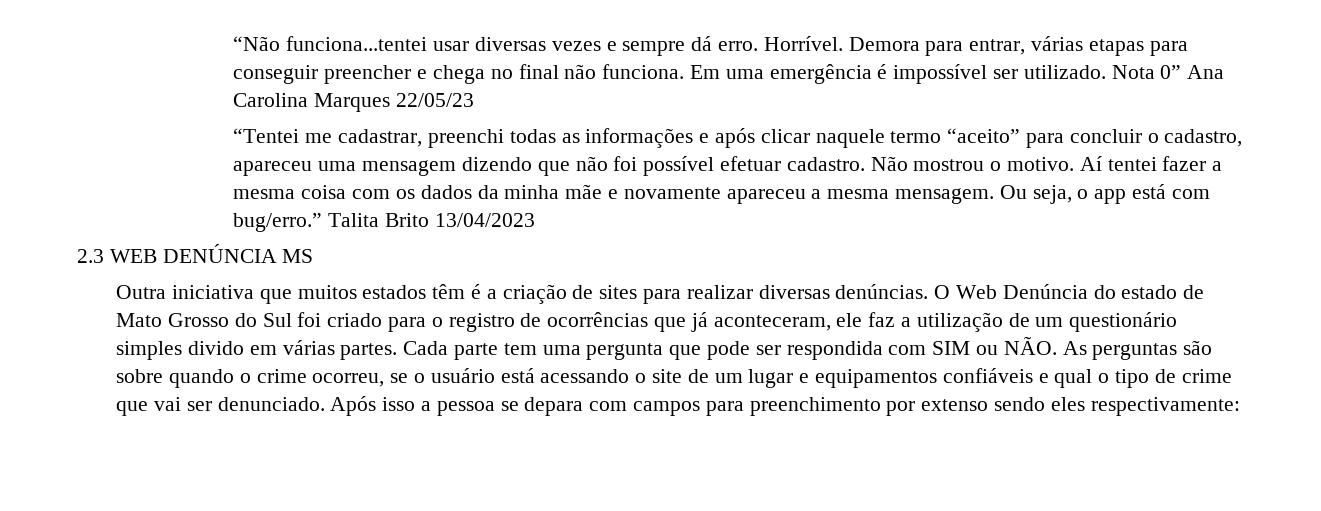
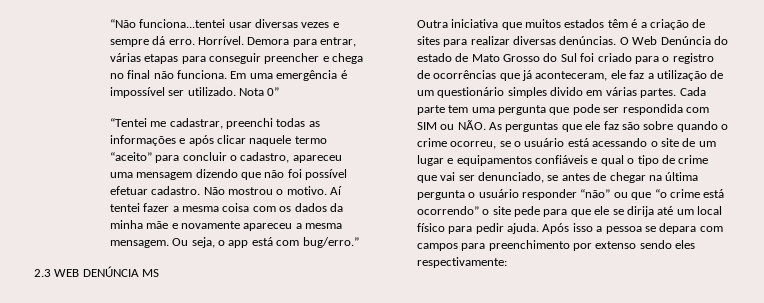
- Nota 0” Ana Carolina Marques 22/05/23
+ Nota 0”
- Talita Brito 13/04/2023
- Cada parte tem uma pergunta que pode ser respondida com SIM ou NÃO. As perguntas são sobre quando o crime ocorreu, se o usuário está acessando o site de um lugar e equipamentos confiáveis e qual o tipo de crime que vai ser denunciado.
+ Cada parte tem uma pergunta que pode ser respondida com SIM ou NÃO. As perguntas que ele faz são sobre quando o crime ocorreu, se o usuário está acessando o site de um lugar e equipamentos confiáveis e qual o tipo de crime que vai ser denunciado, se antes de chegar na última pergunta o usuário responder “não” ou que “o crime está ocorrendo” o site pede para que ele se dirija até um local físico para pedir ajuda.

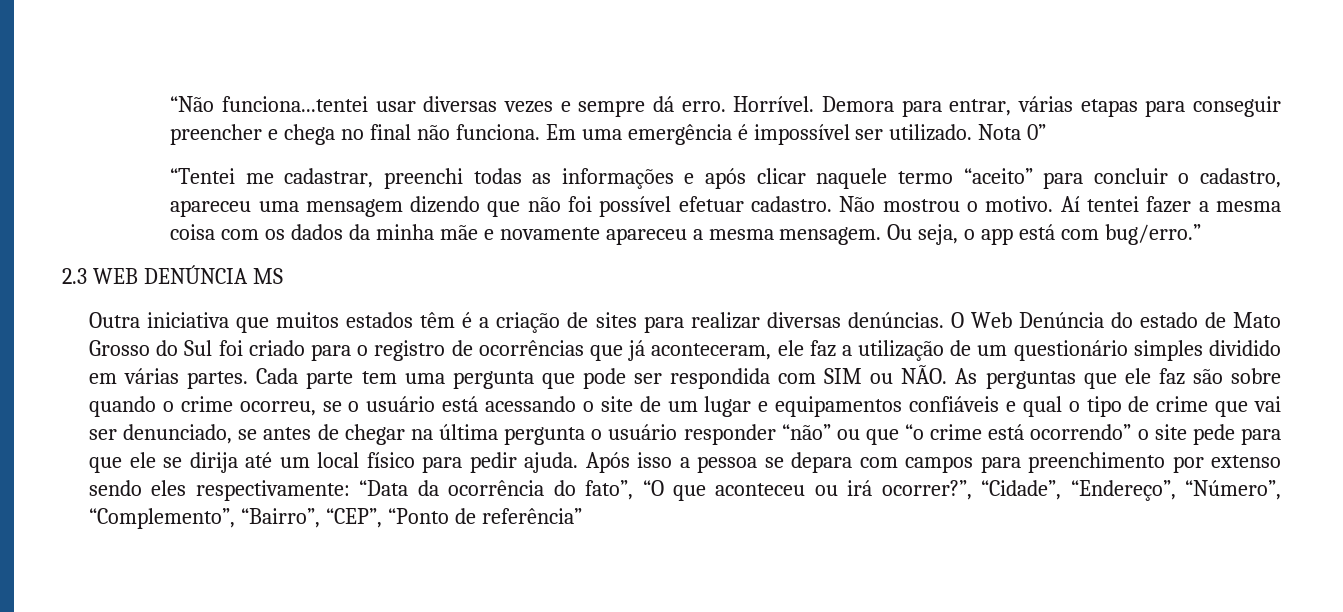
- O Web Denúncia do estado de Mato Grosso do Sul foi criado para o registro de ocorrências que já aconteceram, ele faz a utilização de um questionário simples divido em várias partes.
+ O Web Denúncia do estado de Mato Grosso do Sul foi criado para o registro de ocorrências que já aconteceram, ele faz a utilização de um questionário simples dividido em várias partes.
- Após isso a pessoa se depara com campos para preenchimento por extenso sendo eles respectivamente:
+ Após isso a pessoa se depara com campos para preenchimento por extenso sendo eles respectivamente: “Data da ocorrência do fato”, “O que aconteceu ou irá ocorrer?”, “Cidade”, “Endereço”, “Número”, “Complemento”, “Bairro”, “CEP”, “Ponto de referência”

